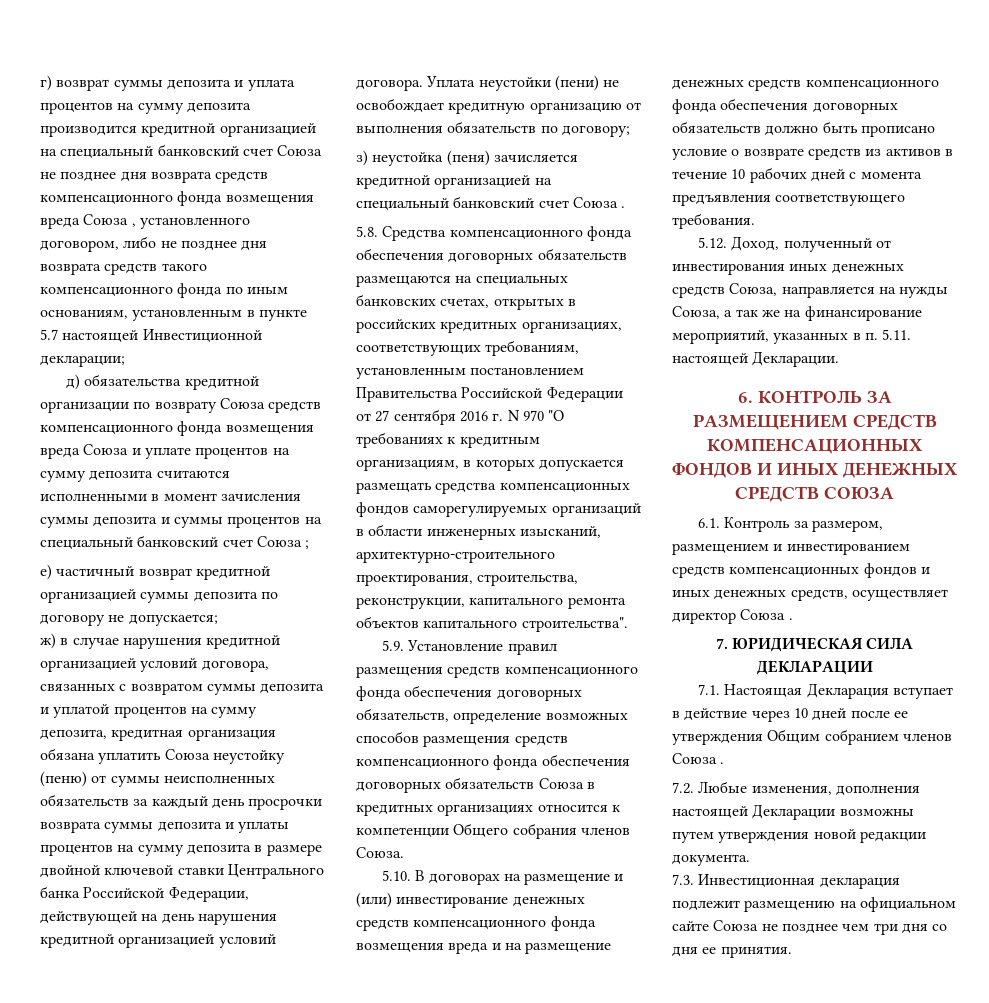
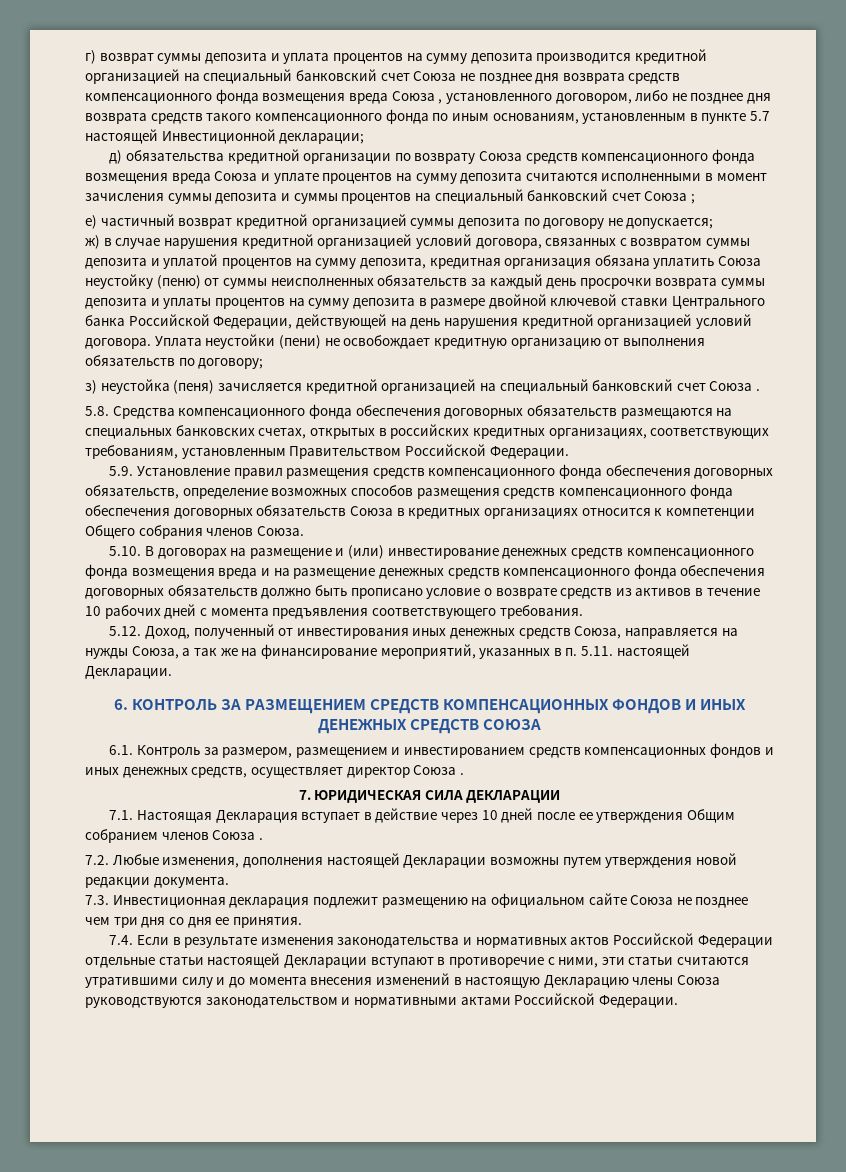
- 5.8. Средства компенсационного фонда обеспечения договорных обязательств размещаются на специальных банковских счетах, открытых в российских кредитных организациях, соответствующих требованиям, установленным постановлением Правительства Российской Федерации от 27 сентября 2016 г. N 970 "О требованиях к кредитным организациям, в которых допускается размещать средства компенсационных фондов саморегулируемых организаций в области инженерных изысканий, архитектурно-строительного проектирования, строительства, реконструкции, капитального ремонта объектов капитального строительства".
+ 5.8. Средства компенсационного фонда обеспечения договорных обязательств размещаются на специальных банковских счетах, открытых в российских кредитных организациях, соответствующих требованиям, установленным Правительством Российской Федерации.
+ 7.4. Если в результате изменения законодательства и нормативных актов Российской Федерации отдельные статьи настоящей Декларации вступают в противоречие с ними, эти статьи считаются утратившими силу и до момента внесения изменений в настоящую Декларацию члены Союза руководствуются законодательством и нормативными актами Российской Федерации.

